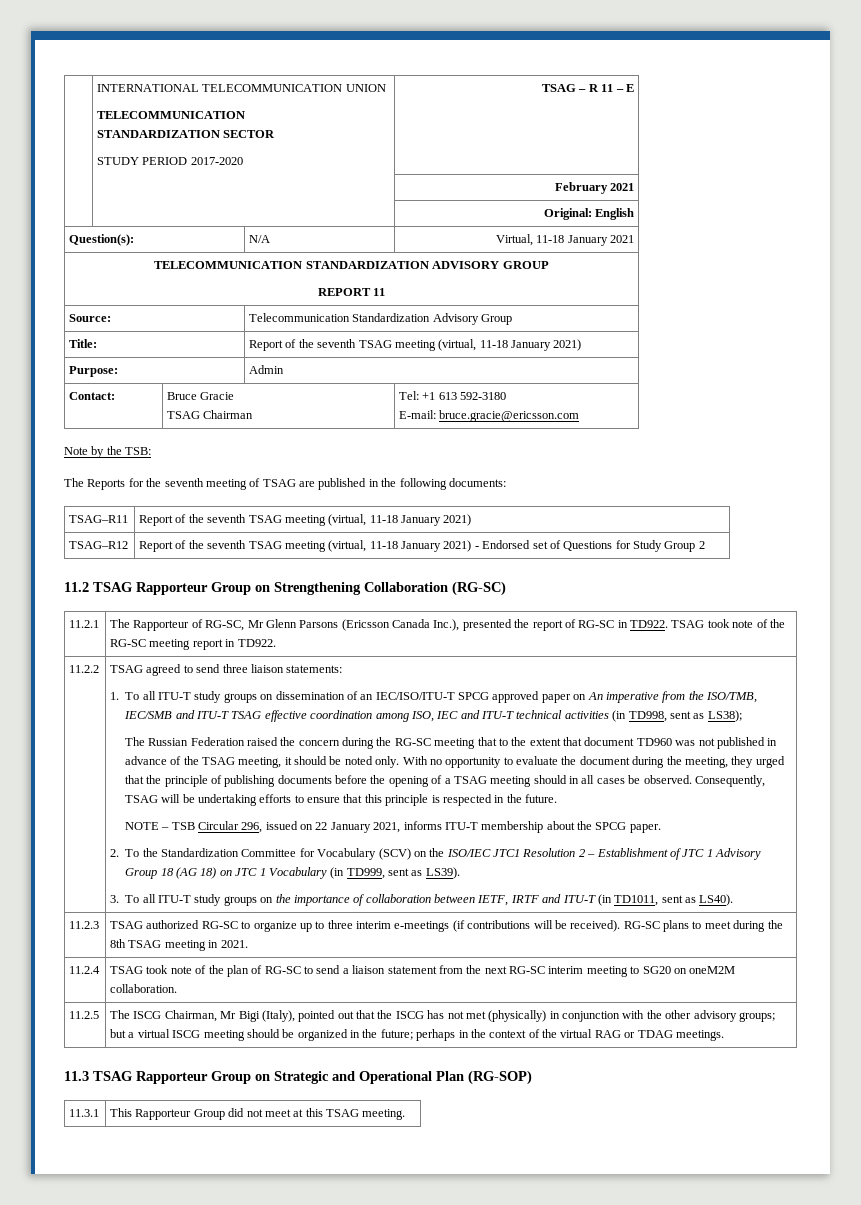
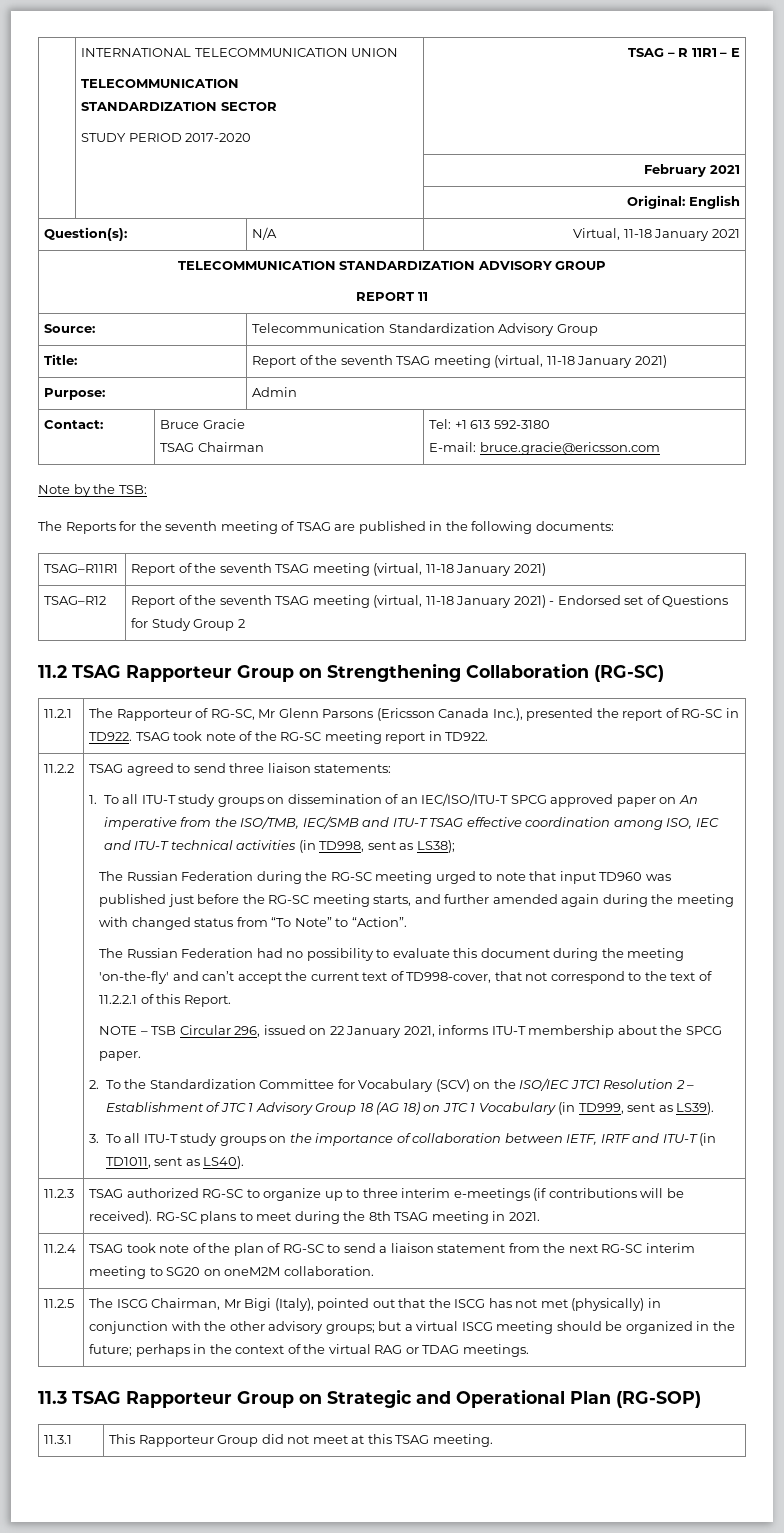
  | INTERNATIONAL TELECOMMUNICATION UNION
  TELECOMMUNICATION
  STANDARDIZATION SECTOR
- STUDY PERIOD 2017-2020 | TSAG – R 11 – E
+ STUDY PERIOD 2017-2020 | TSAG – R 11R1 – E
- TSAG–R11 | Report of the seventh TSAG meeting (virtual, 11-18 January 2021)
+ TSAG–R11R1 | Report of the seventh TSAG meeting (virtual, 11-18 January 2021)
- The Russian Federation raised the concern during the RG-SC meeting that to the extent that document TD960 was not published in advance of the TSAG meeting, it should be noted only. With no opportunity to evaluate the document during the meeting, they urged that the principle of publishing documents before the opening of a TSAG meeting should in all cases be observed. Consequently, TSAG will be undertaking efforts to ensure that this principle is respected in the future.
+ The Russian Federation during the RG-SC meeting urged to note that input TD960 was published just before the RG-SC meeting starts, and further amended again during the meeting with changed status from “To Note” to “Action”.
+ The Russian Federation had no possibility to evaluate this document during the meeting 'on-the-fly' and can’t accept the current text of TD998-cover, that not correspond to the text of 11.2.2.1 of this Report.

